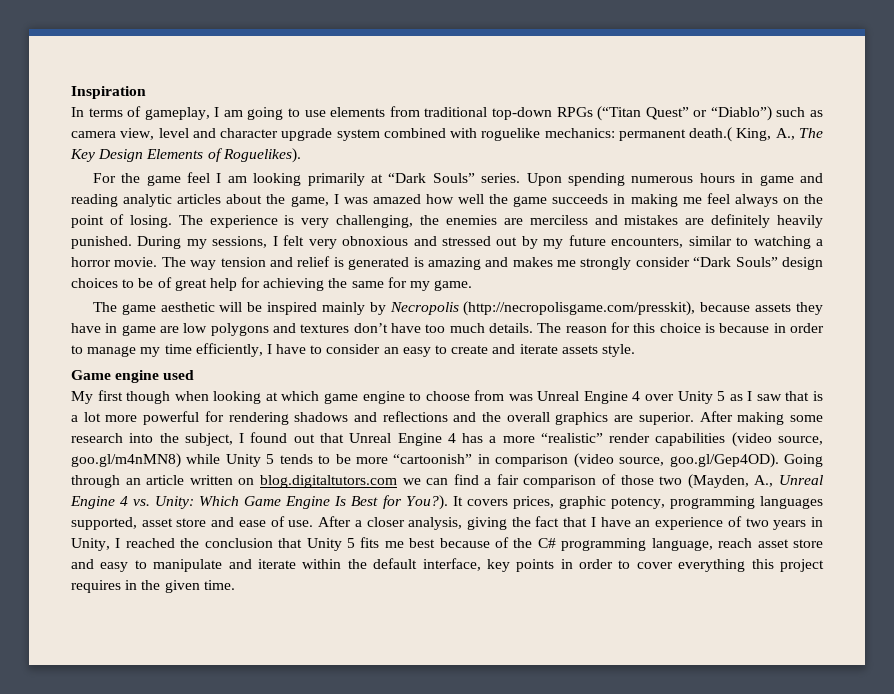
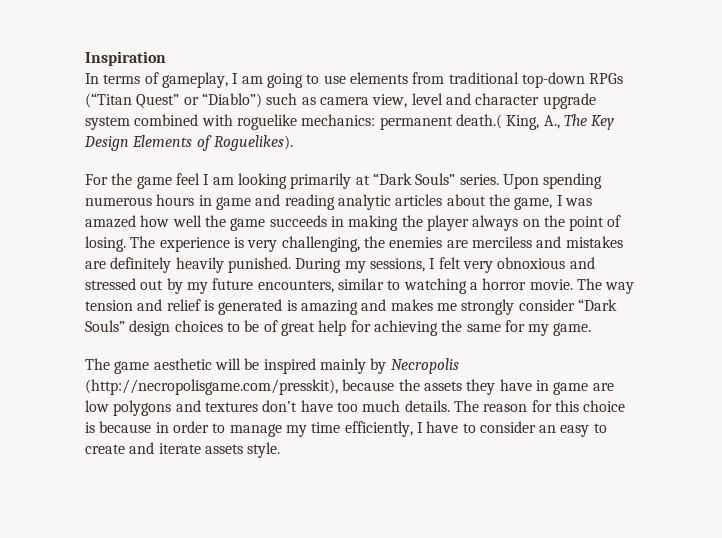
- Upon spending numerous hours in game and reading analytic articles about the game, I was amazed how well the game succeeds in making me feel always on the point of losing.
+ Upon spending numerous hours in game and reading analytic articles about the game, I was amazed how well the game succeeds in making the player always on the point of losing.
- The game aesthetic will be inspired mainly by Necropolis (http://necropolisgame.com/presskit), because assets they have in game are low polygons and textures don’t have too much details.
+ The game aesthetic will be inspired mainly by Necropolis (http://necropolisgame.com/presskit), because the assets they have in game are low polygons and textures don’t have too much details.
- Game engine used
- My first though when looking at which game engine to choose from was Unreal Engine 4 over Unity 5 as I saw that is a lot more powerful for rendering shadows and reflections and the overall graphics are superior. After making some research into the subject, I found out that Unreal Engine 4 has a more “realistic” render capabilities (video source, goo.gl/m4nMN8) while Unity 5 tends to be more “cartoonish” in comparison (video source, goo.gl/Gep4OD). Going through an article written on blog.digitaltutors.com we can find a fair comparison of those two (Mayden, A., Unreal Engine 4 vs. Unity: Which Game Engine Is Best for You?). It covers prices, graphic potency, programming languages supported, asset store and ease of use. After a closer analysis, giving the fact that I have an experience of two years in Unity, I reached the conclusion that Unity 5 fits me best because of the C# programming language, reach asset store and easy to manipulate and iterate within the default interface, key points in order to cover everything this project requires in the given time.

